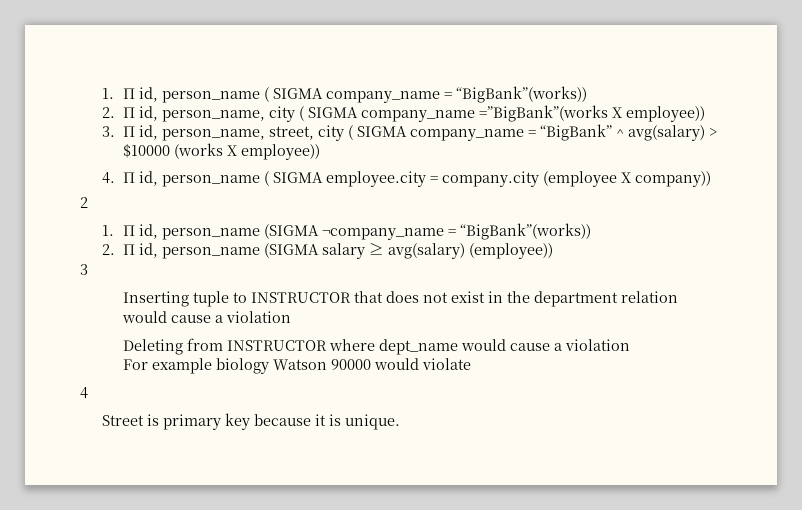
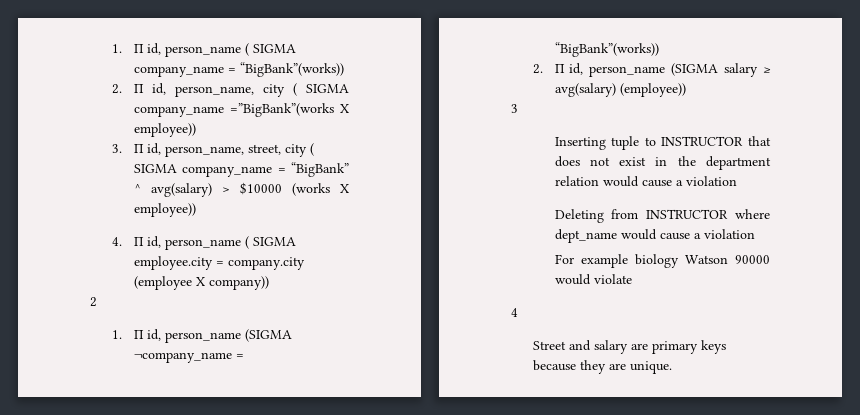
- Street is primary key because it is unique.
+ Street and salary are primary keys because they are unique.

